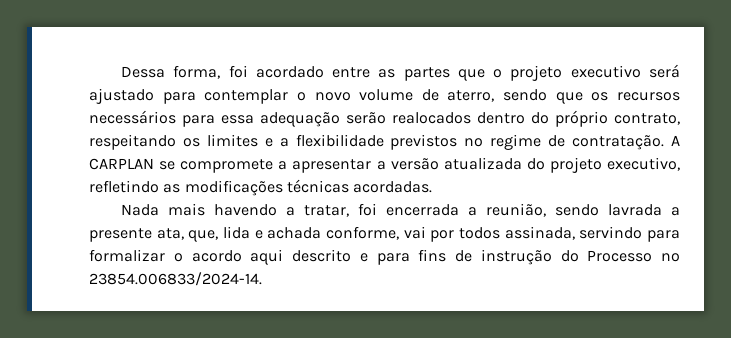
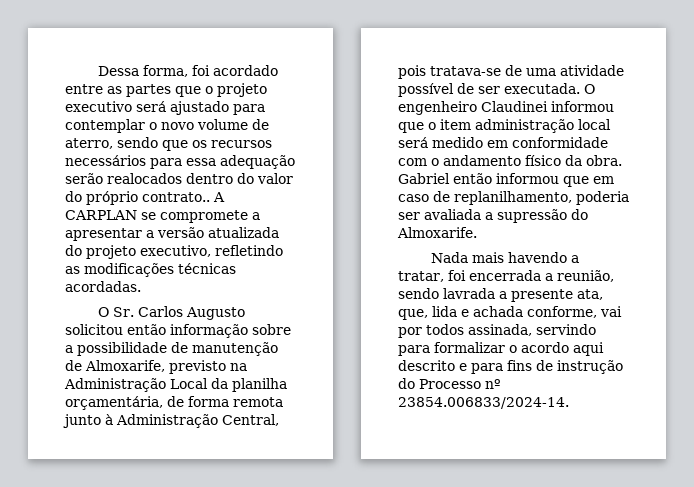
- Dessa forma, foi acordado entre as partes que o projeto executivo será ajustado para contemplar o novo volume de aterro, sendo que os recursos necessários para essa adequação serão realocados dentro do próprio contrato, respeitando os limites e a flexibilidade previstos no regime de contratação.
+ Dessa forma, foi acordado entre as partes que o projeto executivo será ajustado para contemplar o novo volume de aterro, sendo que os recursos necessários para essa adequação serão realocados dentro do valor do próprio contrato..
+ O Sr. Carlos Augusto solicitou então informação sobre a possibilidade de manutenção de Almoxarife, previsto na Administração Local da planilha orçamentária, de forma remota junto à Administração Central, pois tratava-se de uma atividade possível de ser executada. O engenheiro Claudinei informou que o item administração local será medido em conformidade com o andamento físico da obra. Gabriel então informou que em caso de replanilhamento, poderia ser avaliada a supressão do Almoxarife.

